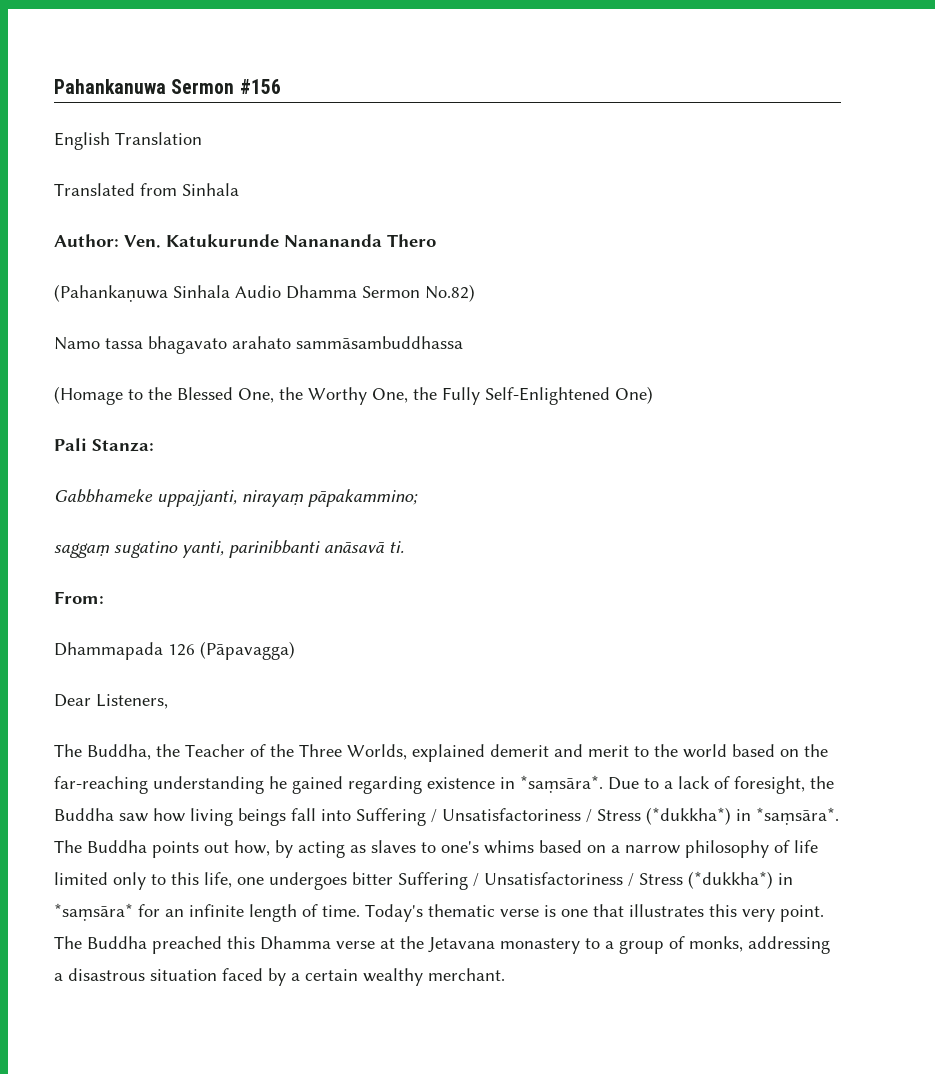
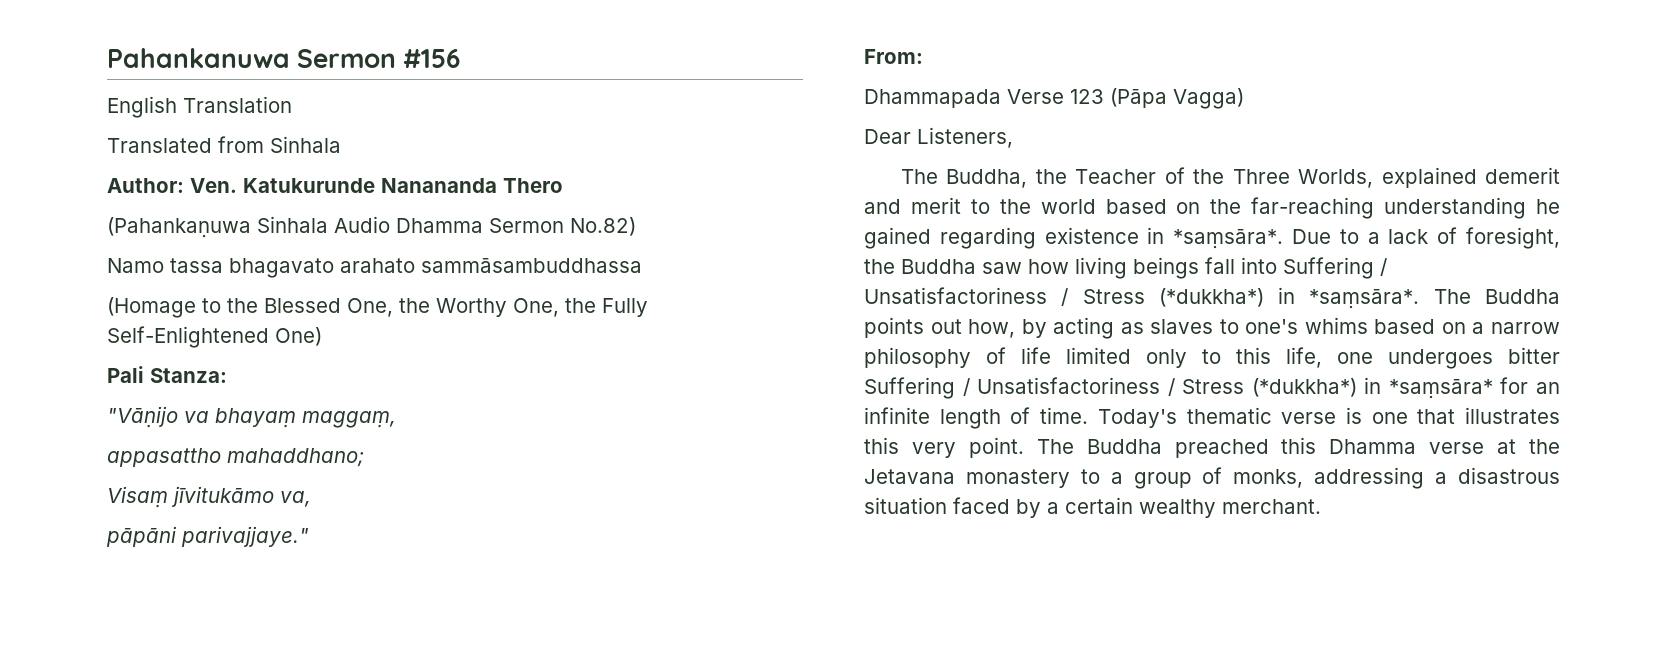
- Gabbhameke uppajjanti, nirayaṃ pāpakammino;
- saggaṃ sugatino yanti, parinibbanti anāsavā ti.
+ "Vāṇijo va bhayaṃ maggaṃ,
+ appasattho mahaddhano;
+ Visaṃ jīvitukāmo va,
+ pāpāni parivajjaye."
  From:
- Dhammapada 126 (Pāpavagga)
+ Dhammapada Verse 123 (Pāpa Vagga)

